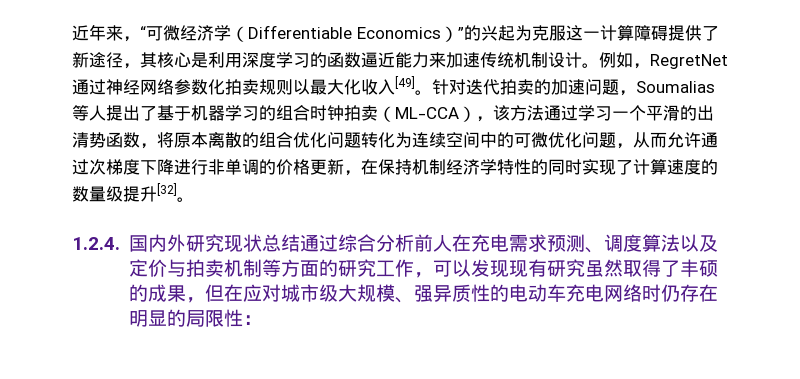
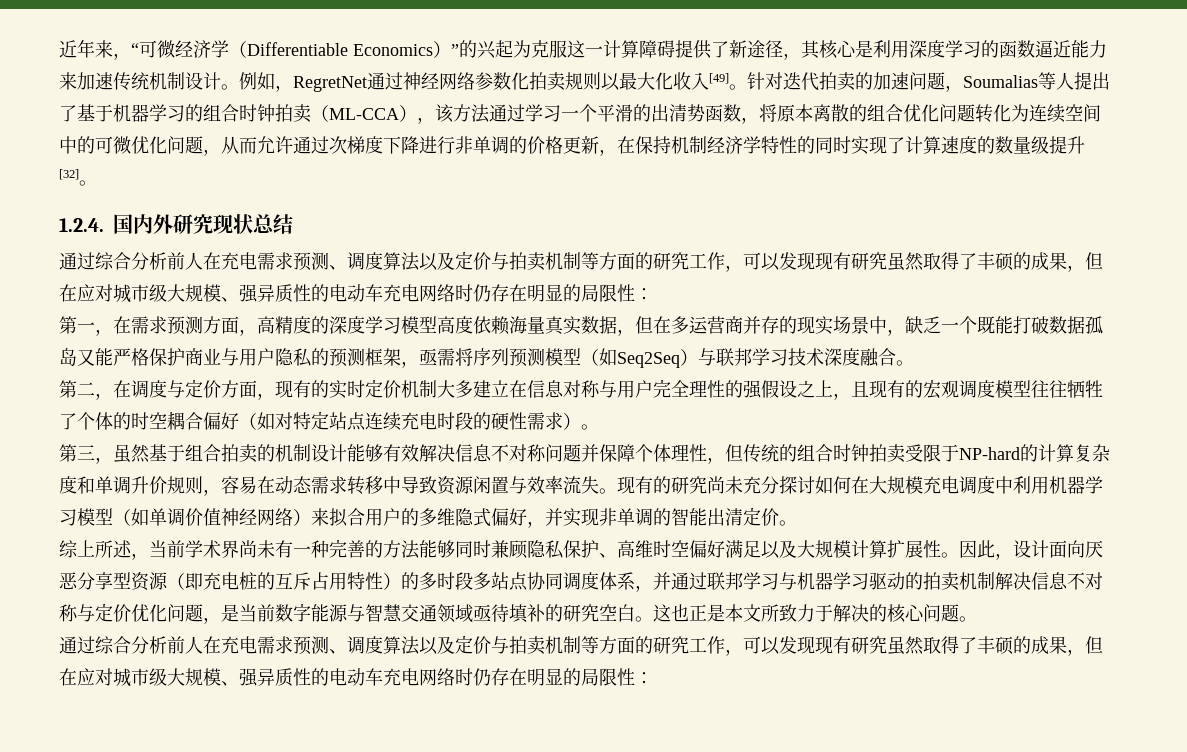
- 1.2.4.国内外研究现状总结通过综合分析前人在充电需求预测、调度算法以及定价与拍卖机制等方面的研究工作，可以发现现有研究虽然取得了丰硕的成果，但在应对城市级大规模、强异质性的电动车充电网络时仍存在明显的局限性：
+ 1.2.4.国内外研究现状总结
+ 通过综合分析前人在充电需求预测、调度算法以及定价与拍卖机制等方面的研究工作，可以发现现有研究虽然取得了丰硕的成果，但在应对城市级大规模、强异质性的电动车充电网络时仍存在明显的局限性：
+ 第一，在需求预测方面，高精度的深度学习模型高度依赖海量真实数据，但在多运营商并存的现实场景中，缺乏一个既能打破数据孤岛又能严格保护商业与用户隐私的预测框架，亟需将序列预测模型（如Seq2Seq）与联邦学习技术深度融合。
+ 第二，在调度与定价方面，现有的实时定价机制大多建立在信息对称与用户完全理性的强假设之上，且现有的宏观调度模型往往牺牲了个体的时空耦合偏好（如对特定站点连续充电时段的硬性需求）。
+ 第三，虽然基于组合拍卖的机制设计能够有效解决信息不对称问题并保障个体理性，但传统的组合时钟拍卖受限于NP-hard的计算复杂度和单调升价规则，容易在动态需求转移中导致资源闲置与效率流失。现有的研究尚未充分探讨如何在大规模充电调度中利用机器学习模型（如单调价值神经网络）来拟合用户的多维隐式偏好，并实现非单调的智能出清定价。
+ 综上所述，当前学术界尚未有一种完善的方法能够同时兼顾隐私保护、高维时空偏好满足以及大规模计算扩展性。因此，设计面向厌恶分享型资源（即充电桩的互斥占用特性）的多时段多站点协同调度体系，并通过联邦学习与机器学习驱动的拍卖机制解决信息不对称与定价优化问题，是当前数字能源与智慧交通领域亟待填补的研究空白。这也正是本文所致力于解决的核心问题。
+ 通过综合分析前人在充电需求预测、调度算法以及定价与拍卖机制等方面的研究工作，可以发现现有研究虽然取得了丰硕的成果，但在应对城市级大规模、强异质性的电动车充电网络时仍存在明显的局限性：

